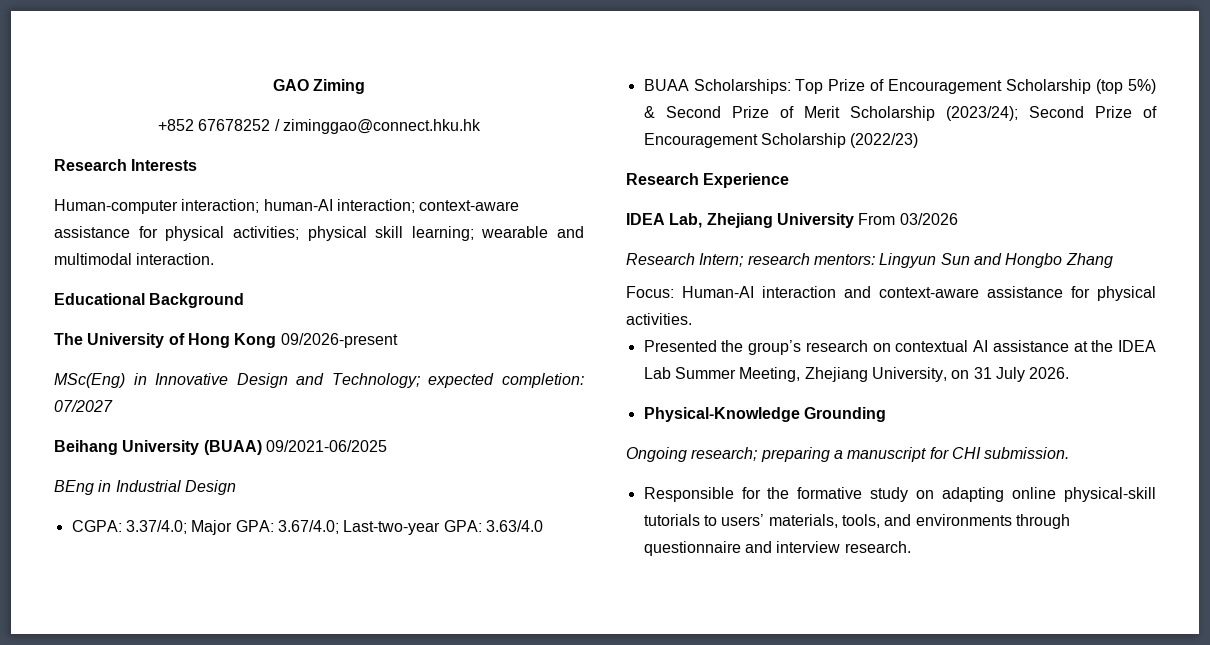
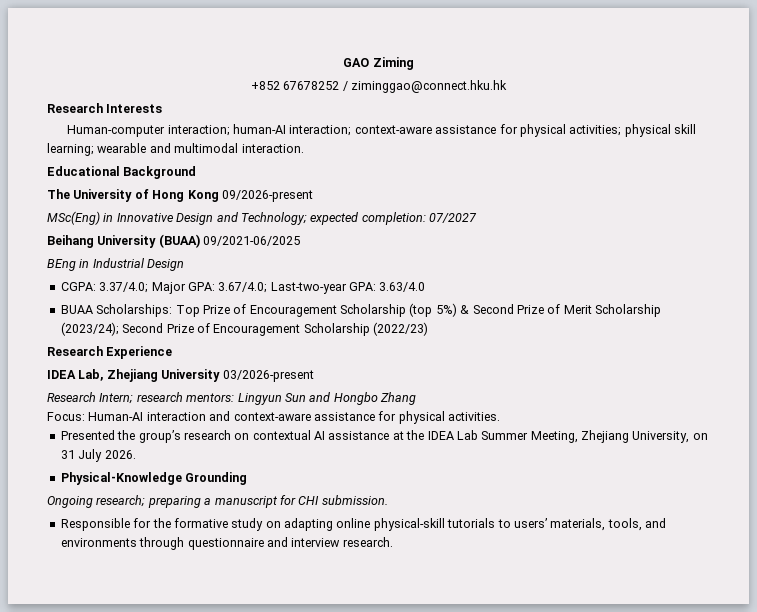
- IDEA Lab, Zhejiang University From 03/2026
+ IDEA Lab, Zhejiang University 03/2026-present

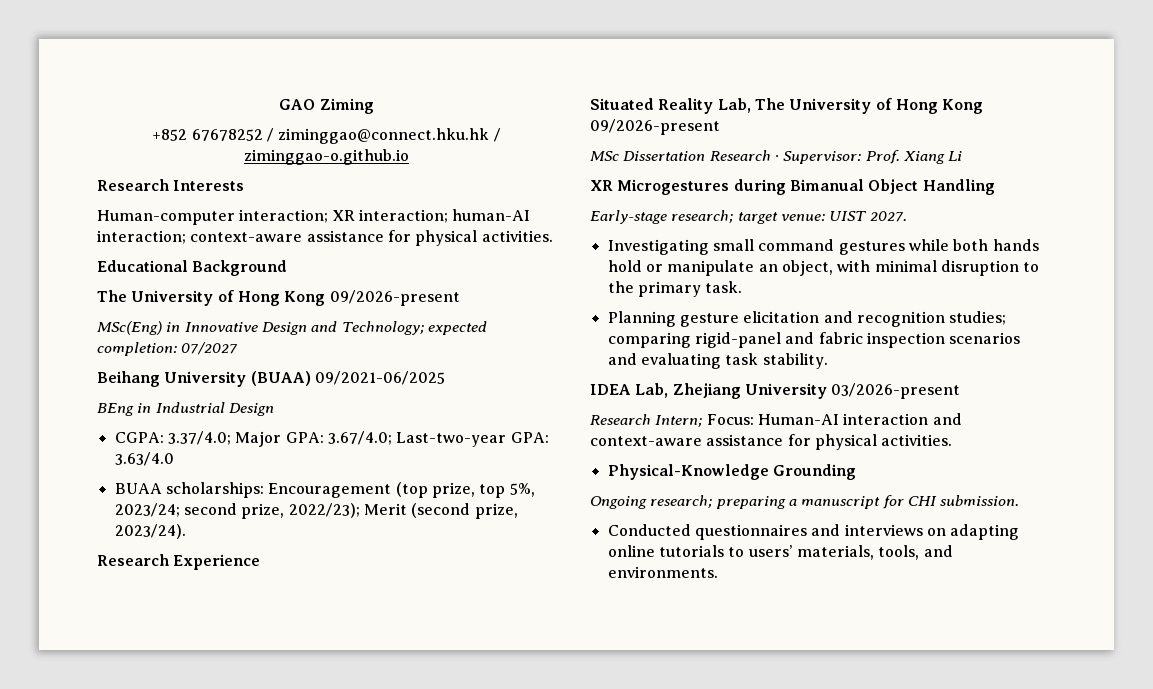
- +852 67678252 / ziminggao@connect.hku.hk
+ +852 67678252 / ziminggao@connect.hku.hk / ziminggao-o.github.io
- Human-computer interaction; human-AI interaction; context-aware assistance for physical activities; physical skill learning; wearable and multimodal interaction.
+ Human-computer interaction; XR interaction; human-AI interaction; context-aware assistance for physical activities.
- BUAA Scholarships: Top Prize of Encouragement Scholarship (top 5%) & Second Prize of Merit Scholarship (2023/24); Second Prize of Encouragement Scholarship (2022/23)
+ BUAA scholarships: Encouragement (top prize, top 5%, 2023/24; second prize, 2022/23); Merit (second prize, 2023/24).
  Research Experience
+ Situated Reality Lab, The University of Hong Kong 09/2026-present
+ MSc Dissertation Research · Supervisor: Prof. Xiang Li
+ XR Microgestures during Bimanual Object Handling
+ Early-stage research; target venue: UIST 2027.
+ Investigating small command gestures while both hands hold or manipulate an object, with minimal disruption to the primary task.
+ Planning gesture elicitation and recognition studies; comparing rigid-panel and fabric inspection scenarios and evaluating task stability.
- Research Intern; research mentors: Lingyun Sun and Hongbo Zhang
- Focus: Human-AI interaction and context-aware assistance for physical activities.
+ Research Intern; Focus: Human-AI interaction and context-aware assistance for physical activities.
- Presented the group’s research on contextual AI assistance at the IDEA Lab Summer Meeting, Zhejiang University, on 31 July 2026.
- Responsible for the formative study on adapting online physical-skill tutorials to users’ materials, tools, and environments through questionnaire and interview research.
+ Conducted questionnaires and interviews on adapting online tutorials to users’ materials, tools, and environments.

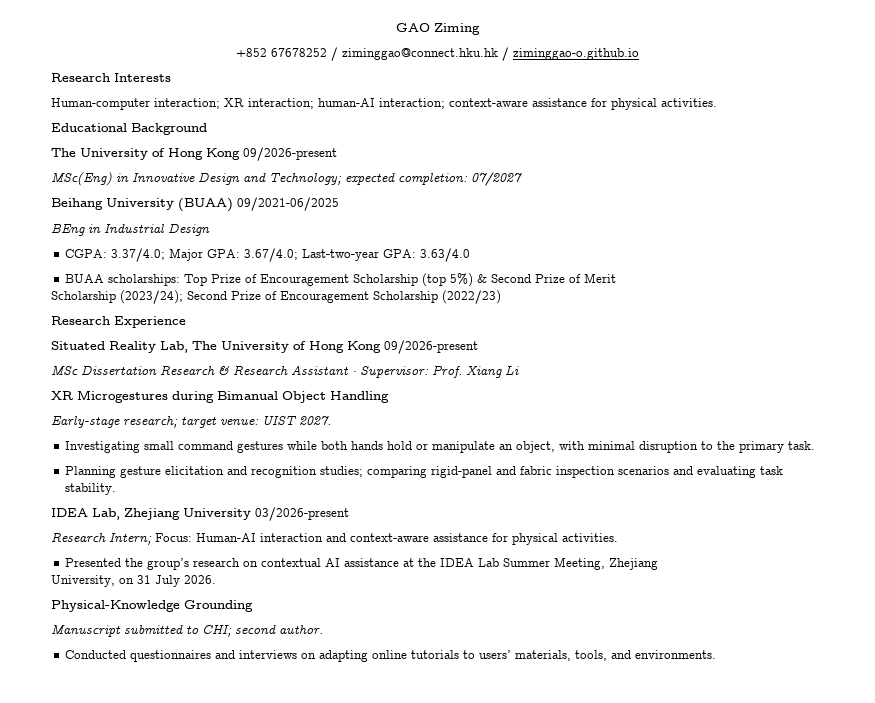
- BUAA scholarships: Encouragement (top prize, top 5%, 2023/24; second prize, 2022/23); Merit (second prize, 2023/24).
+ BUAA scholarships: Top Prize of Encouragement Scholarship (top 5%) & Second Prize of Merit
+ Scholarship (2023/24); Second Prize of Encouragement Scholarship (2022/23)
- MSc Dissertation Research · Supervisor: Prof. Xiang Li
+ MSc Dissertation Research & Research Assistant · Supervisor: Prof. Xiang Li
+ Presented the group’s research on contextual AI assistance at the IDEA Lab Summer Meeting, Zhejiang
+ University, on 31 July 2026.
  Physical-Knowledge Grounding
- Ongoing research; preparing a manuscript for CHI submission.
+ Manuscript submitted to CHI; second author.

